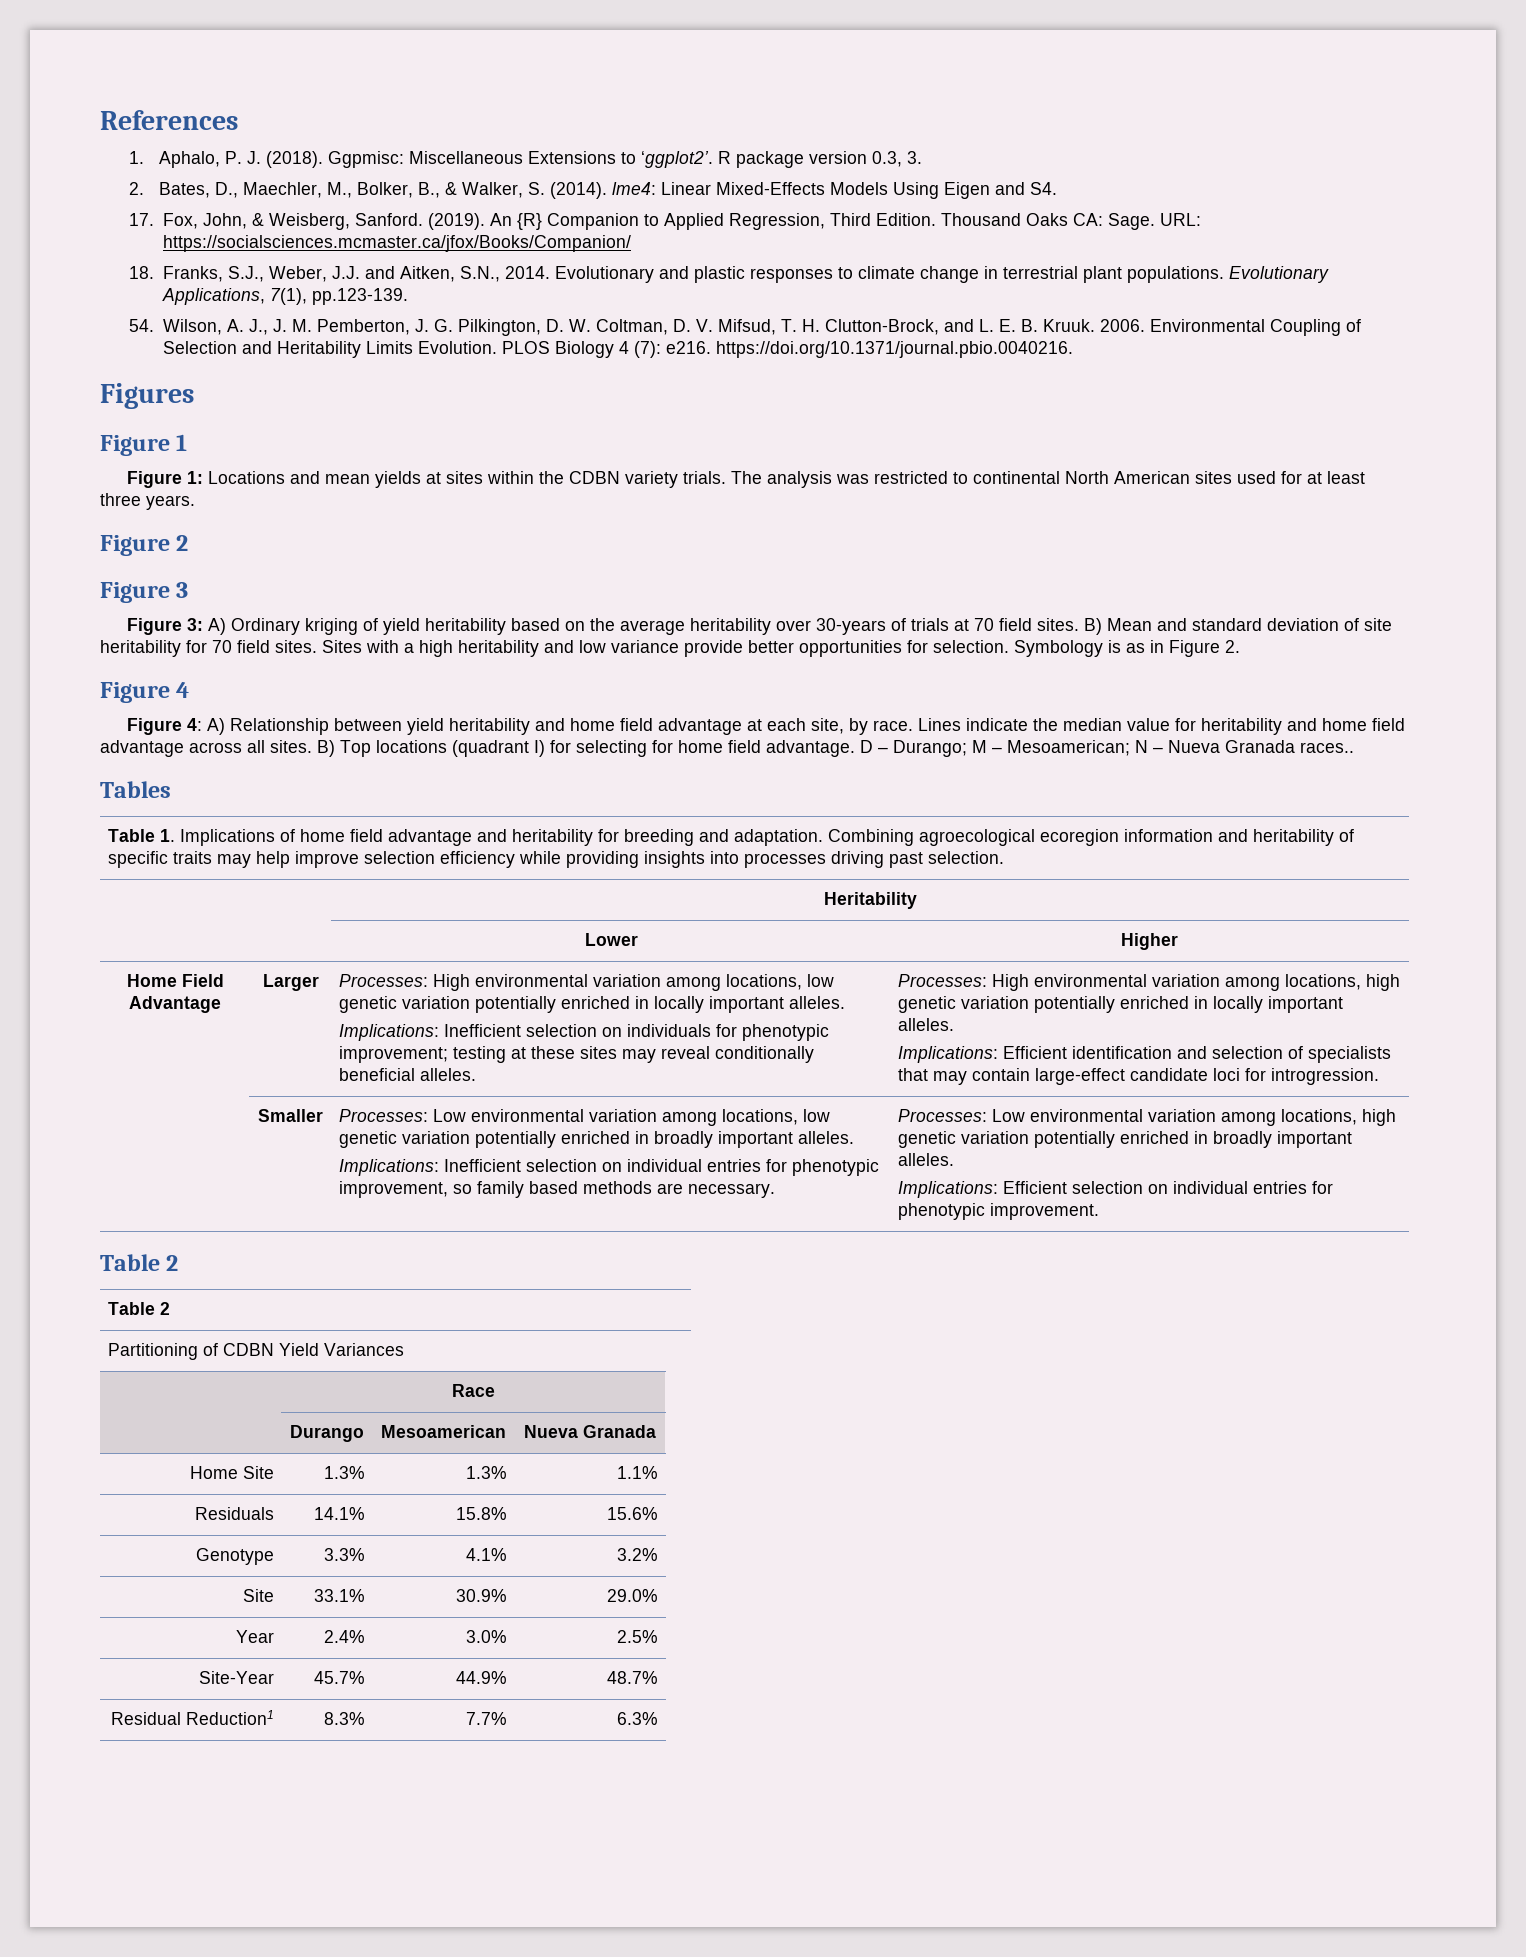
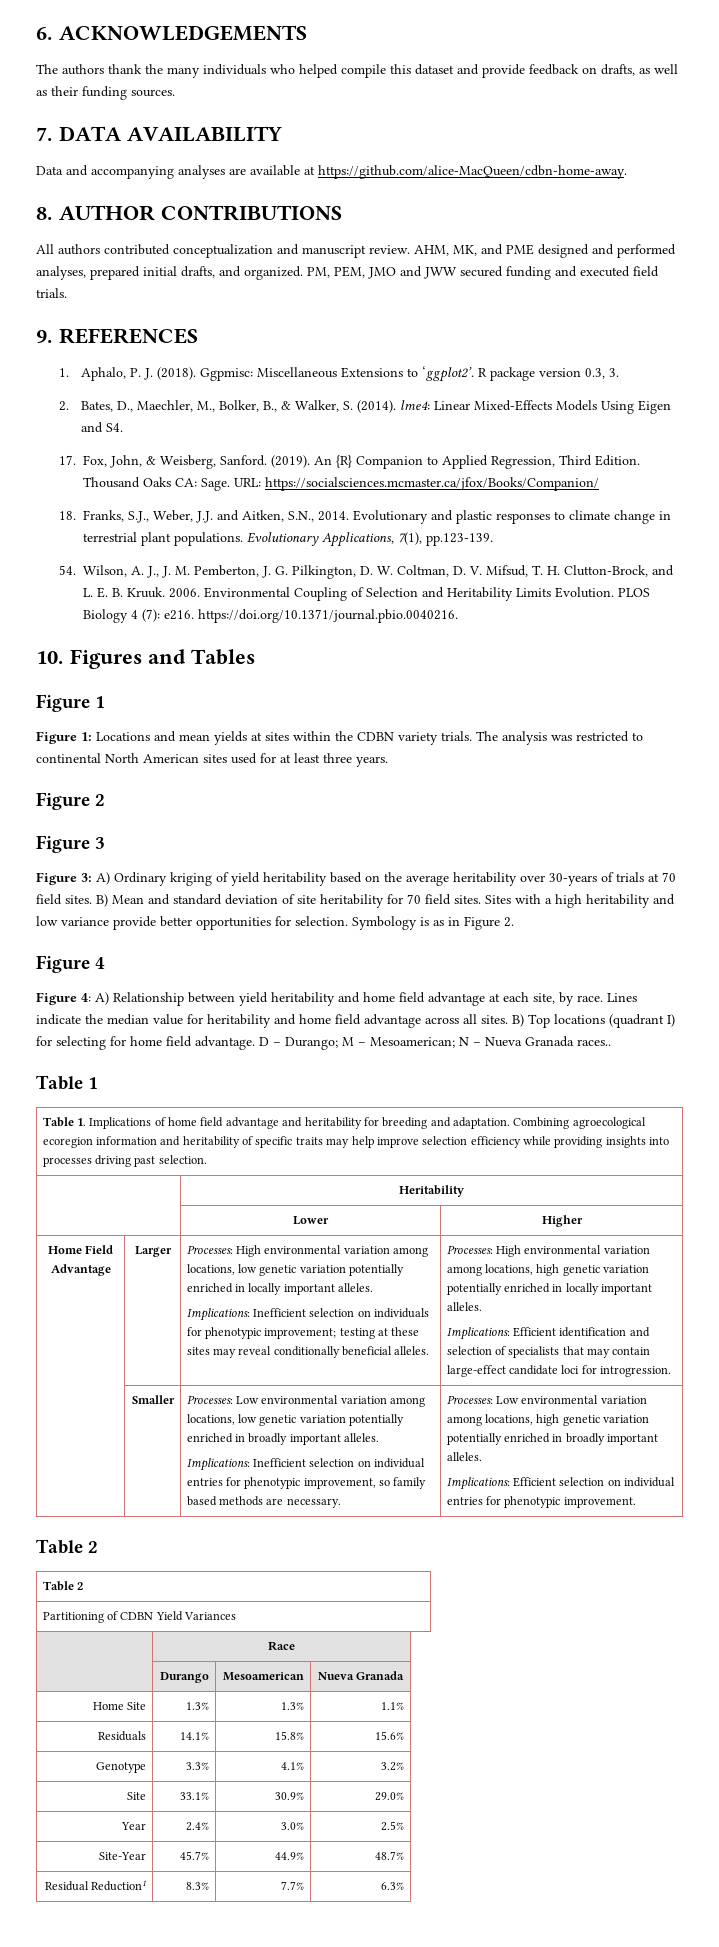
- References
+ 6. ACKNOWLEDGEMENTS
+ The authors thank the many individuals who helped compile this dataset and provide feedback on drafts, as well as their funding sources.
+ 7. DATA AVAILABILITY
+ Data and accompanying analyses are available at https://github.com/alice-MacQueen/cdbn-home-away.
+ 8. AUTHOR CONTRIBUTIONS
+ All authors contributed conceptualization and manuscript review. AHM, MK, and PME designed and performed analyses, prepared initial drafts, and organized. PM, PEM, JMO and JWW secured funding and executed field trials.
+ 9. REFERENCES
- Figures
+ 10. Figures and Tables
- Tables
+ Table 1

